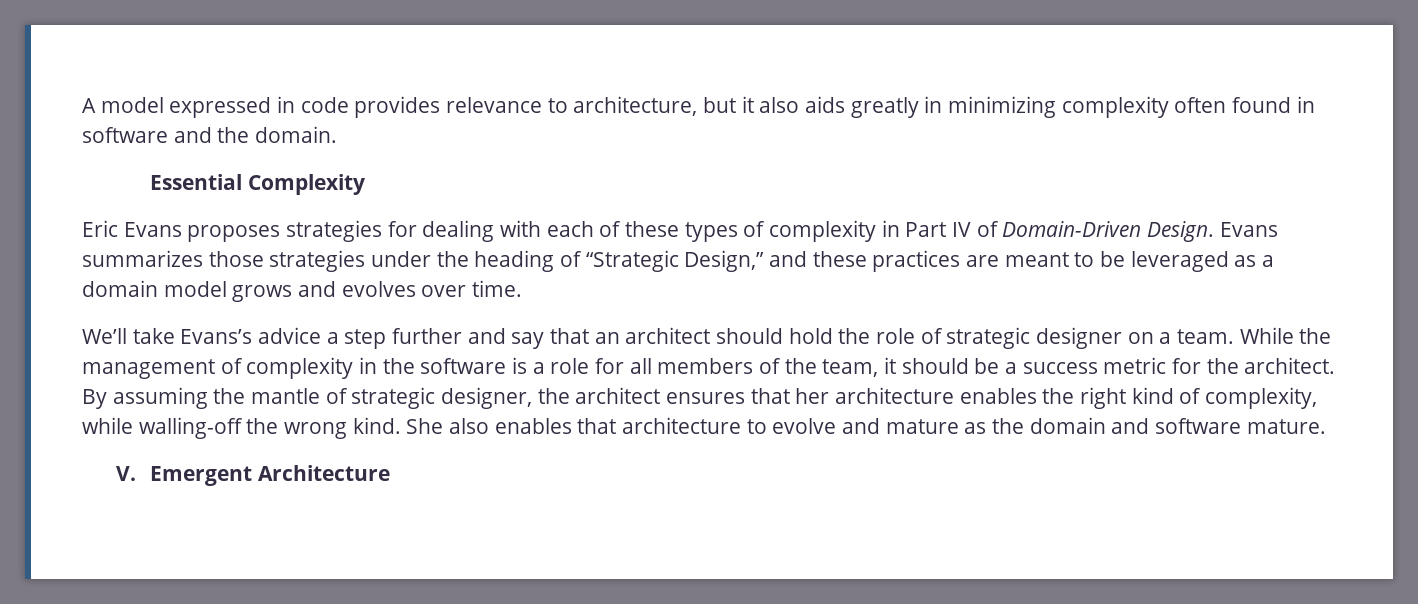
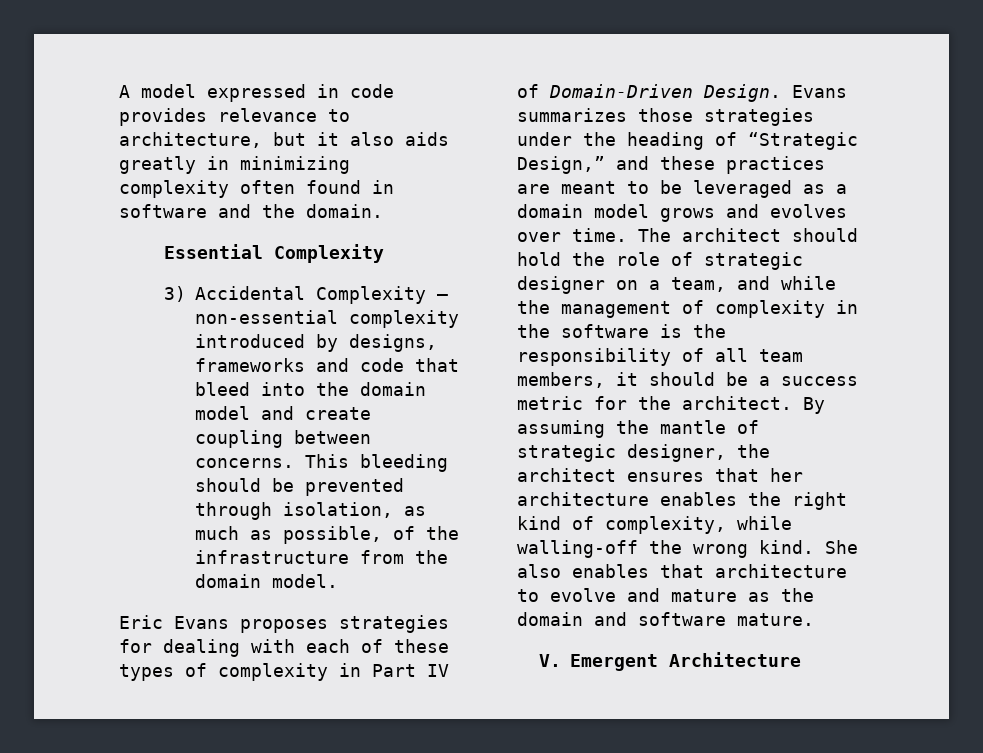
+ 3) Accidental Complexity – non-essential complexity introduced by designs, frameworks and code that bleed into the domain model and create coupling between concerns. This bleeding should be prevented through isolation, as much as possible, of the infrastructure from the domain model.
- Evans summarizes those strategies under the heading of “Strategic Design,” and these practices are meant to be leveraged as a domain model grows and evolves over time.
- We’ll take Evans’s advice a step further and say that an architect should hold the role of strategic designer on a team. While the management of complexity in the software is a role for all members of the team, it should be a success metric for the architect.
+ Evans summarizes those strategies under the heading of “Strategic Design,” and these practices are meant to be leveraged as a domain model grows and evolves over time. The architect should hold the role of strategic designer on a team, and while the management of complexity in the software is the responsibility of all team members, it should be a success metric for the architect.

